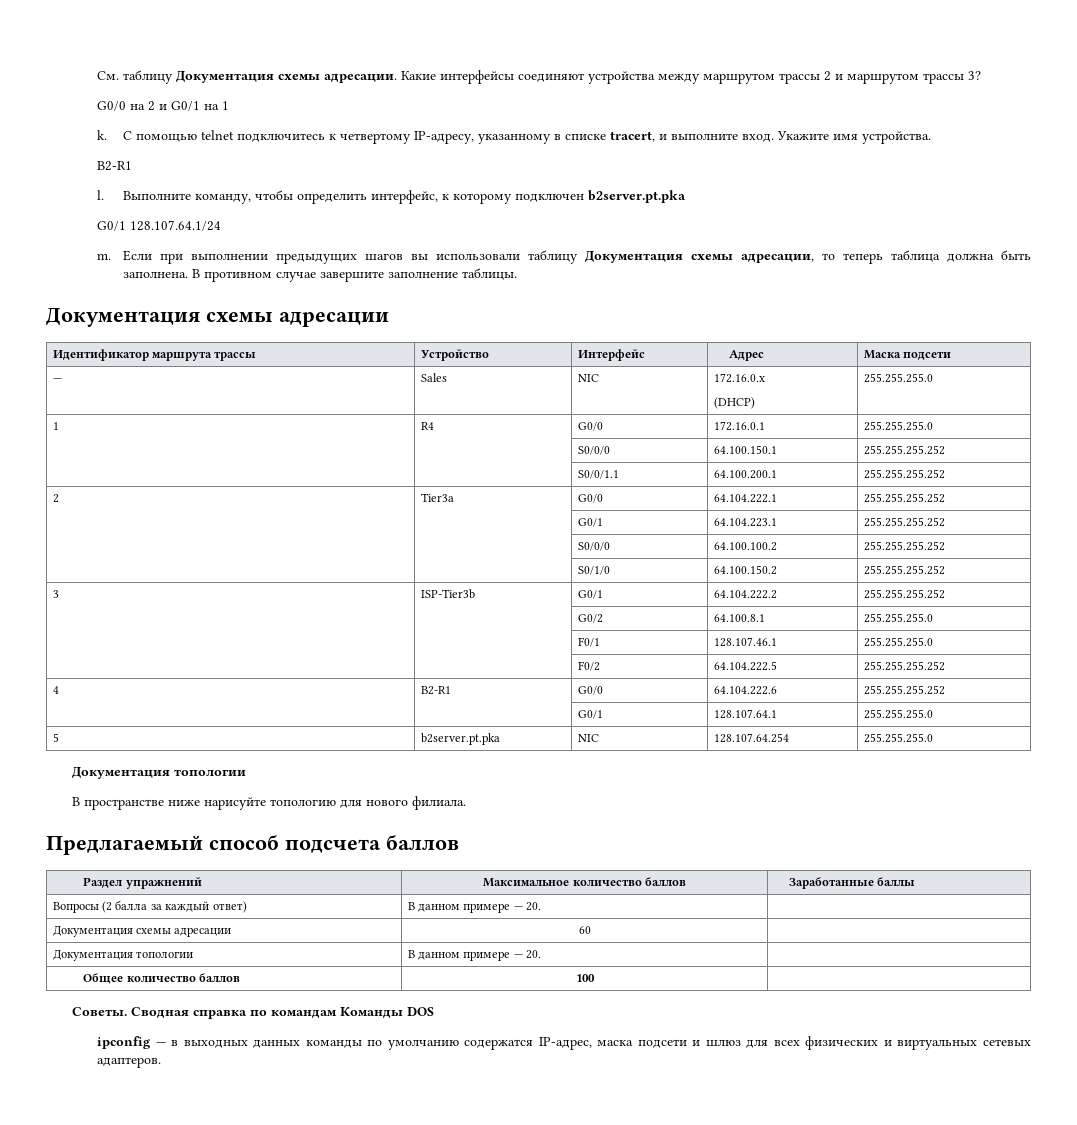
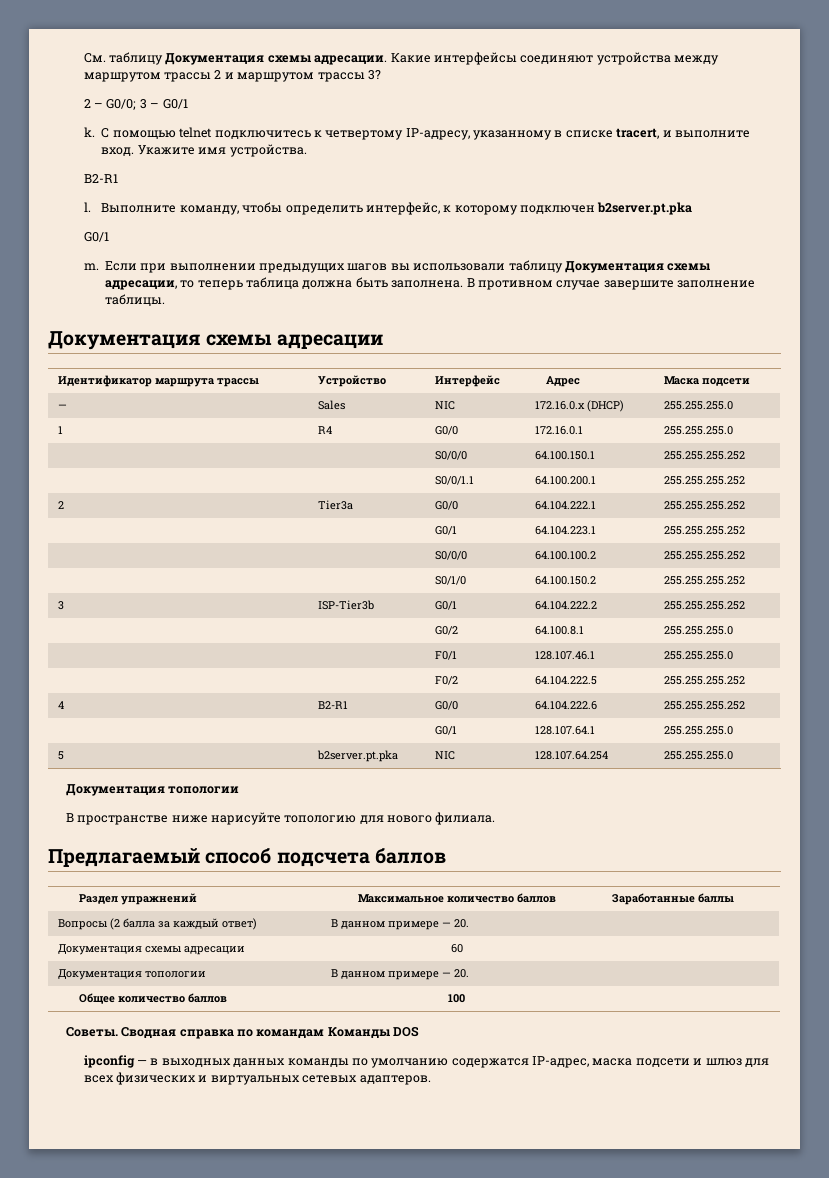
- G0/0 на 2 и G0/1 на 1
+ 2 – G0/0; 3 – G0/1
  Выполните команду, чтобы определить интерфейс, к которому подключен b2server.pt.pka
- G0/1 128.107.64.1/24
+ G0/1
- — | Sales | NIC | 172.16.0.x
- (DHCP) | 255.255.255.0
+ — | Sales | NIC | 172.16.0.x (DHCP) | 255.255.255.0

